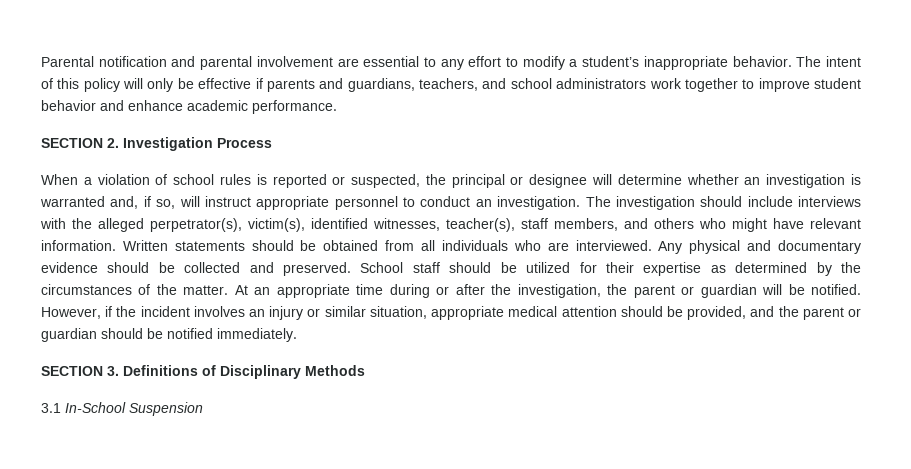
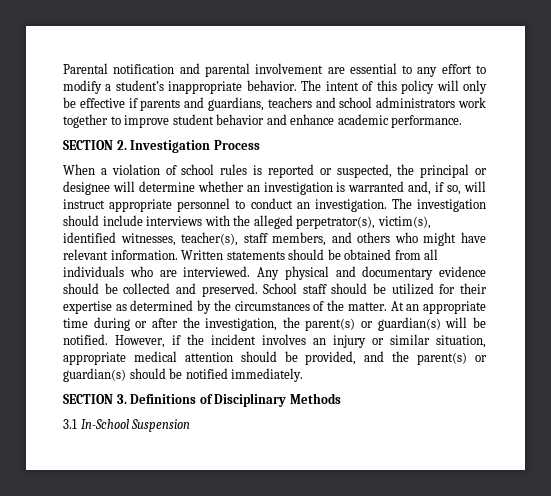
- The intent of this policy will only be effective if parents and guardians, teachers, and school administrators work together to improve student behavior and enhance academic performance.
+ The intent of this policy will only be effective if parents and guardians, teachers and school administrators work together to improve student behavior and enhance academic performance.
- At an appropriate time during or after the investigation, the parent or guardian will be notified.
+ At an appropriate time during or after the investigation, the parent(s) or guardian(s) will be notified.
- However, if the incident involves an injury or similar situation, appropriate medical attention should be provided, and the parent or guardian should be notified immediately.
+ However, if the incident involves an injury or similar situation, appropriate medical attention should be provided, and the parent(s) or guardian(s) should be notified immediately.

